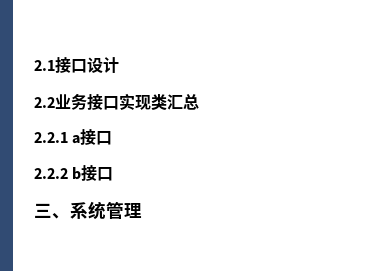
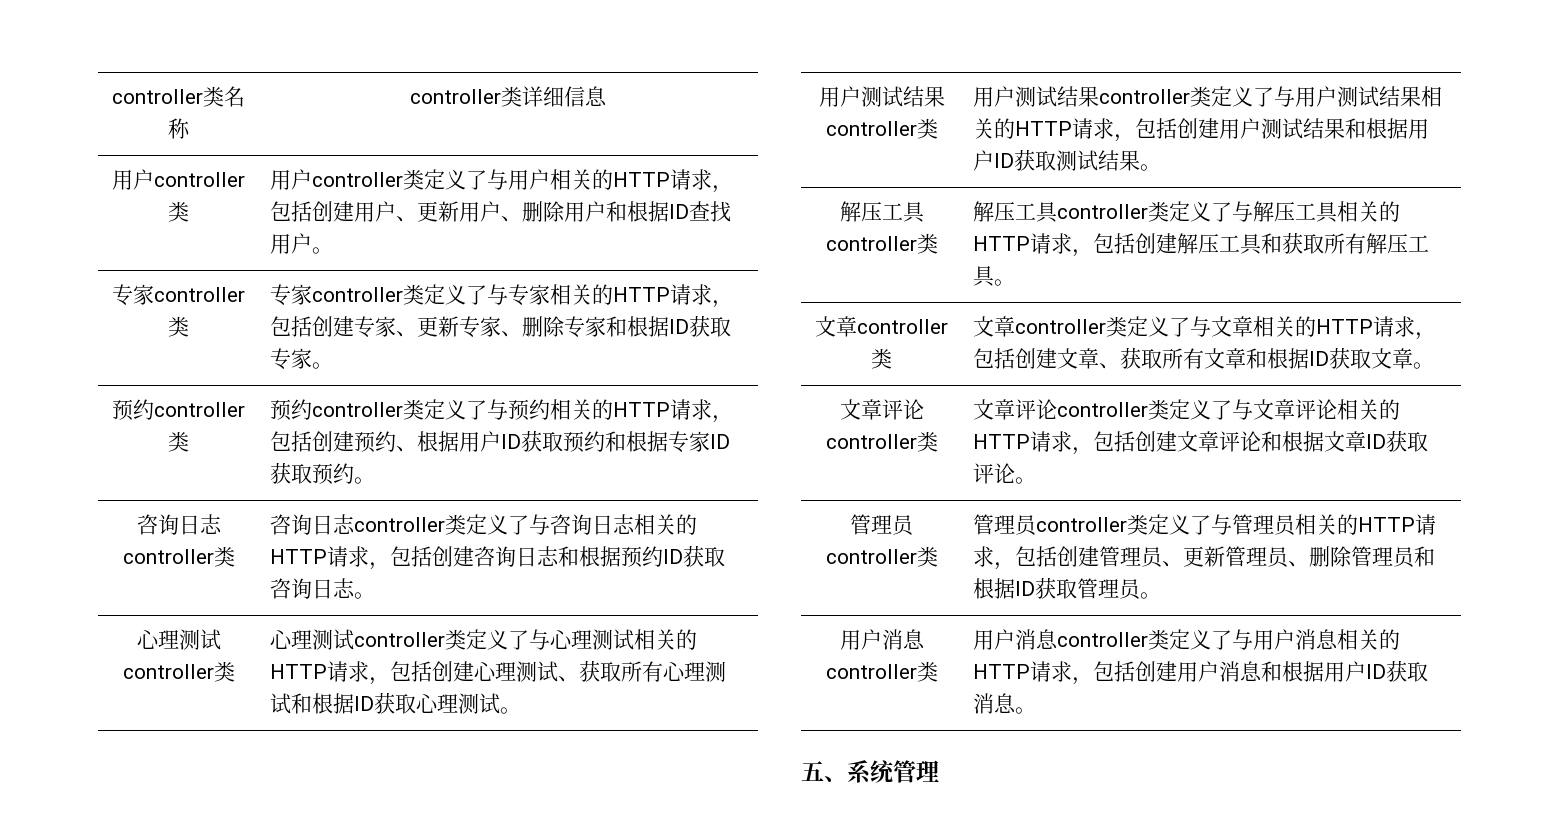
- 2.1接口设计
- 2.2业务接口实现类汇总
- 2.2.1 a接口
- 2.2.2 b接口
- 三、系统管理
+ controller类名称 | controller类详细信息
+ 用户controller类 | 用户controller类定义了与用户相关的HTTP请求，包括创建用户、更新用户、删除用户和根据ID查找用户。
+ 专家controller类 | 专家controller类定义了与专家相关的HTTP请求，包括创建专家、更新专家、删除专家和根据ID获取专家。
+ 预约controller类 | 预约controller类定义了与预约相关的HTTP请求，包括创建预约、根据用户ID获取预约和根据专家ID获取预约。
+ 咨询日志controller类 | 咨询日志controller类定义了与咨询日志相关的HTTP请求，包括创建咨询日志和根据预约ID获取咨询日志。
+ 心理测试controller类 | 心理测试controller类定义了与心理测试相关的HTTP请求，包括创建心理测试、获取所有心理测试和根据ID获取心理测试。
+ 用户测试结果controller类 | 用户测试结果controller类定义了与用户测试结果相关的HTTP请求，包括创建用户测试结果和根据用户ID获取测试结果。
+ 解压工具controller类 | 解压工具controller类定义了与解压工具相关的HTTP请求，包括创建解压工具和获取所有解压工具。
+ 文章controller类 | 文章controller类定义了与文章相关的HTTP请求，包括创建文章、获取所有文章和根据ID获取文章。
+ 文章评论controller类 | 文章评论controller类定义了与文章评论相关的HTTP请求，包括创建文章评论和根据文章ID获取评论。
+ 管理员controller类 | 管理员controller类定义了与管理员相关的HTTP请求，包括创建管理员、更新管理员、删除管理员和根据ID获取管理员。
+ 用户消息controller类 | 用户消息controller类定义了与用户消息相关的HTTP请求，包括创建用户消息和根据用户ID获取消息。
+ 五、系统管理

